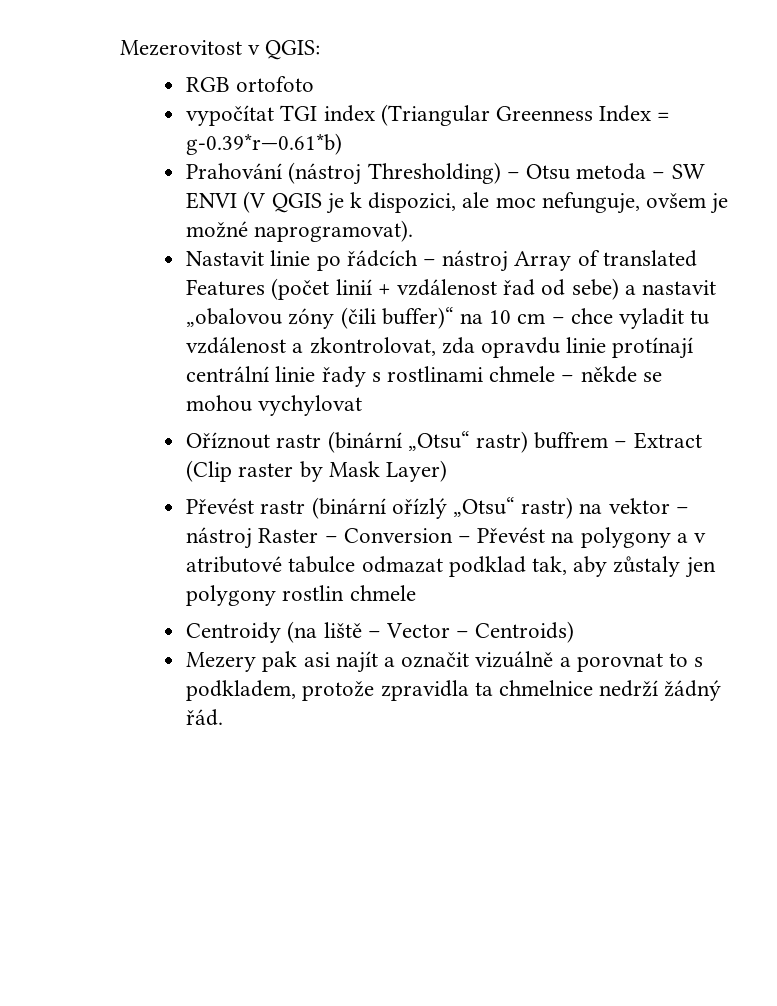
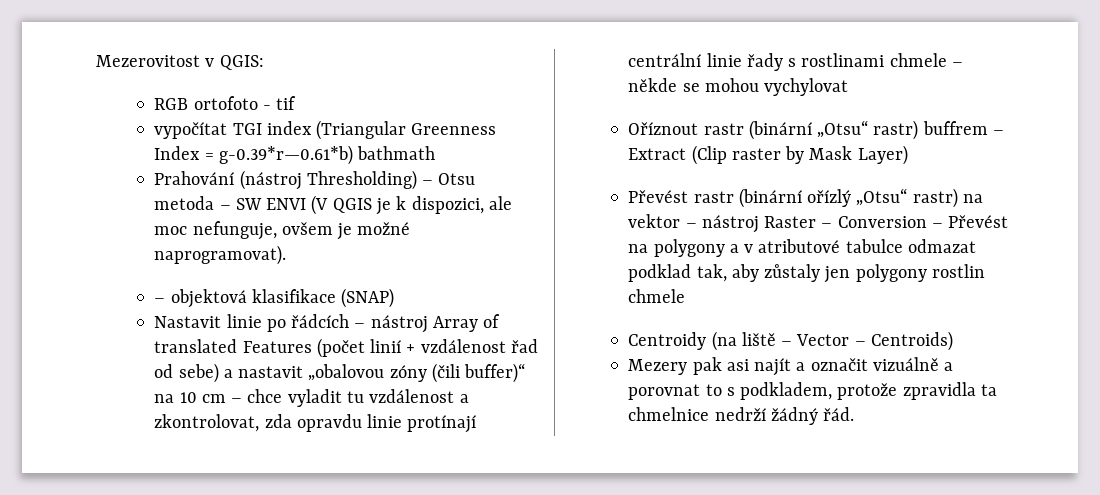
- RGB ortofoto
+ RGB ortofoto - tif
- vypočítat TGI index (Triangular Greenness Index = g-0.39*r—0.61*b)
+ vypočítat TGI index (Triangular Greenness Index = g-0.39*r—0.61*b) bathmath
+ – objektová klasifikace (SNAP)

